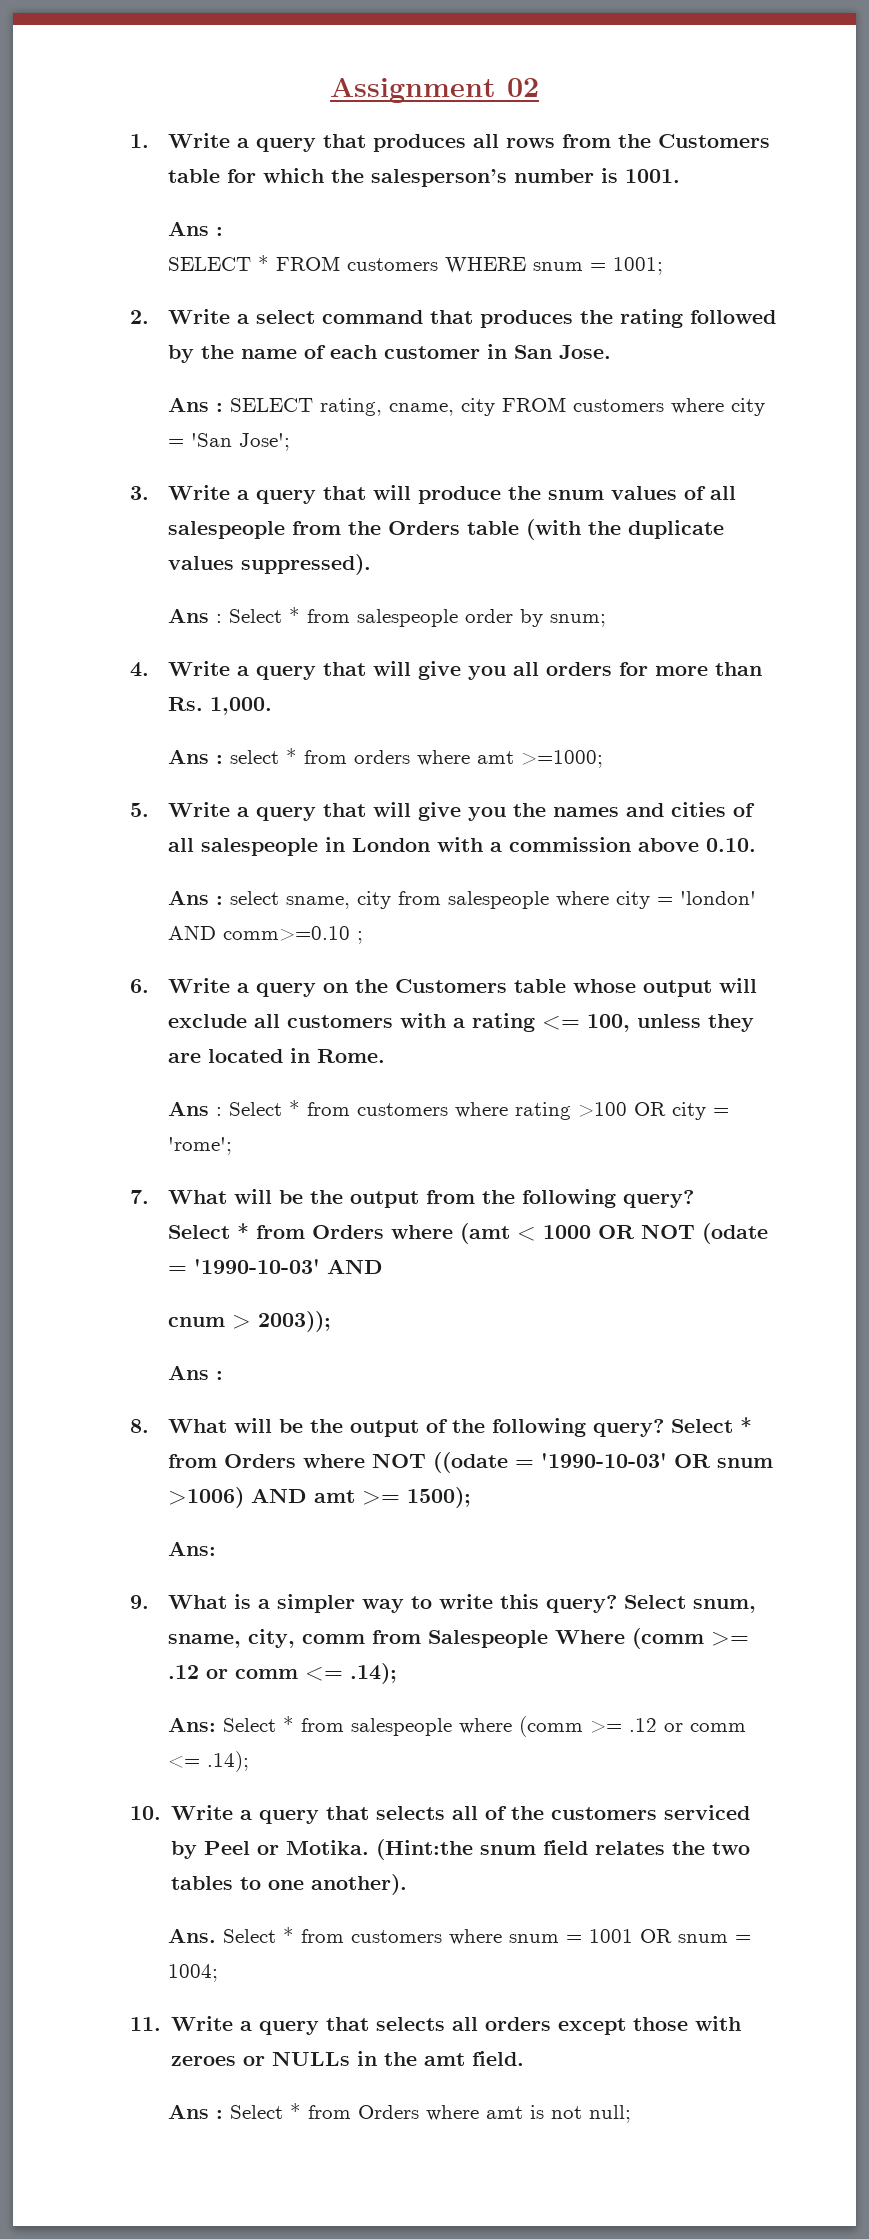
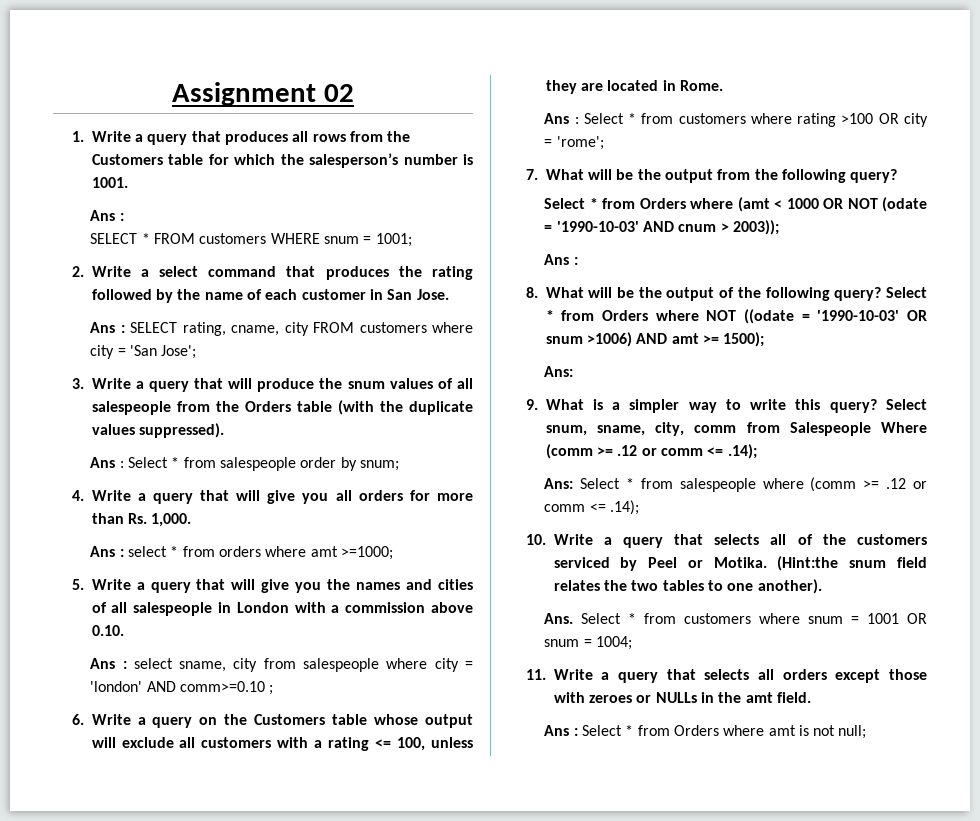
- Select * from Orders where (amt < 1000 OR NOT (odate = '1990-10-03' AND
- cnum > 2003));
+ Select * from Orders where (amt < 1000 OR NOT (odate = '1990-10-03' AND cnum > 2003));

